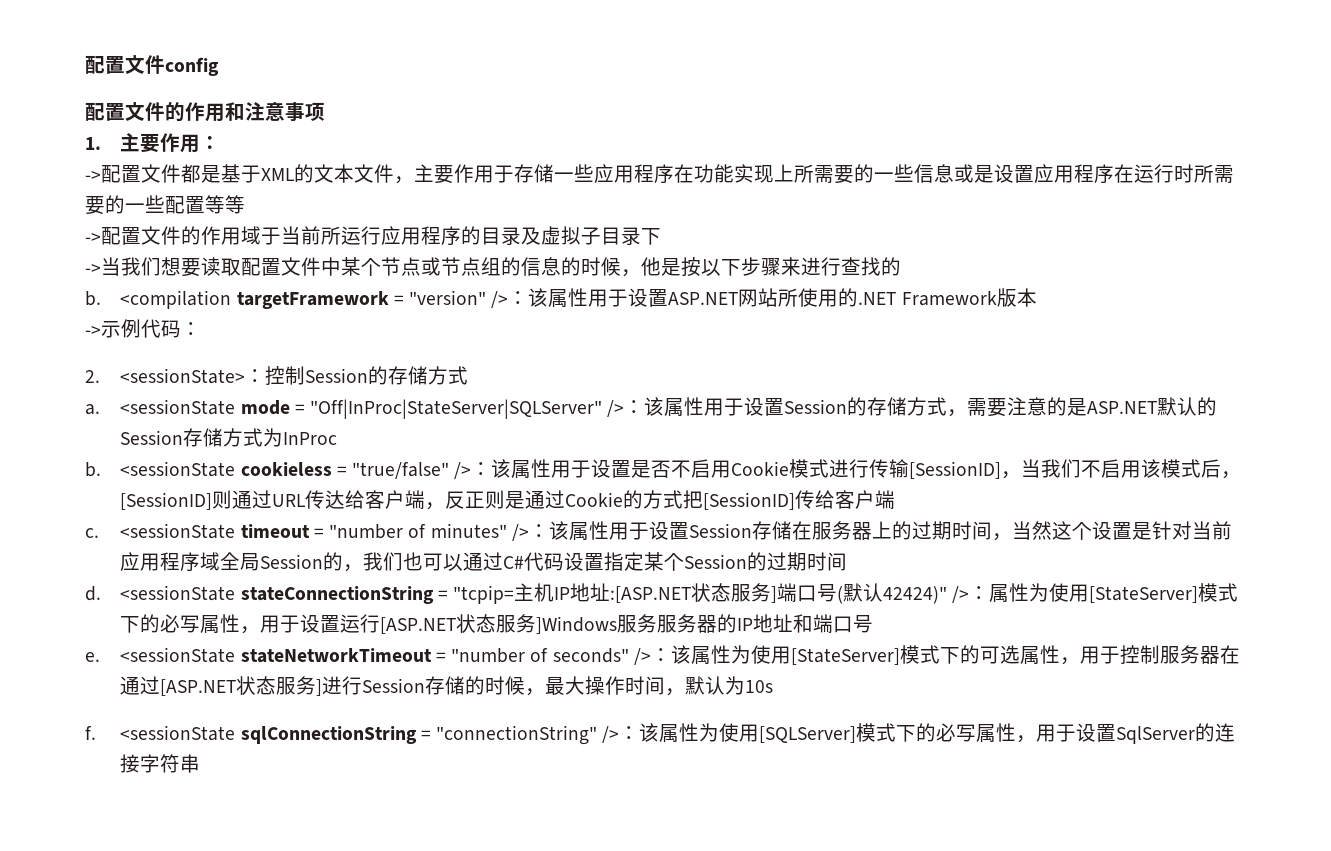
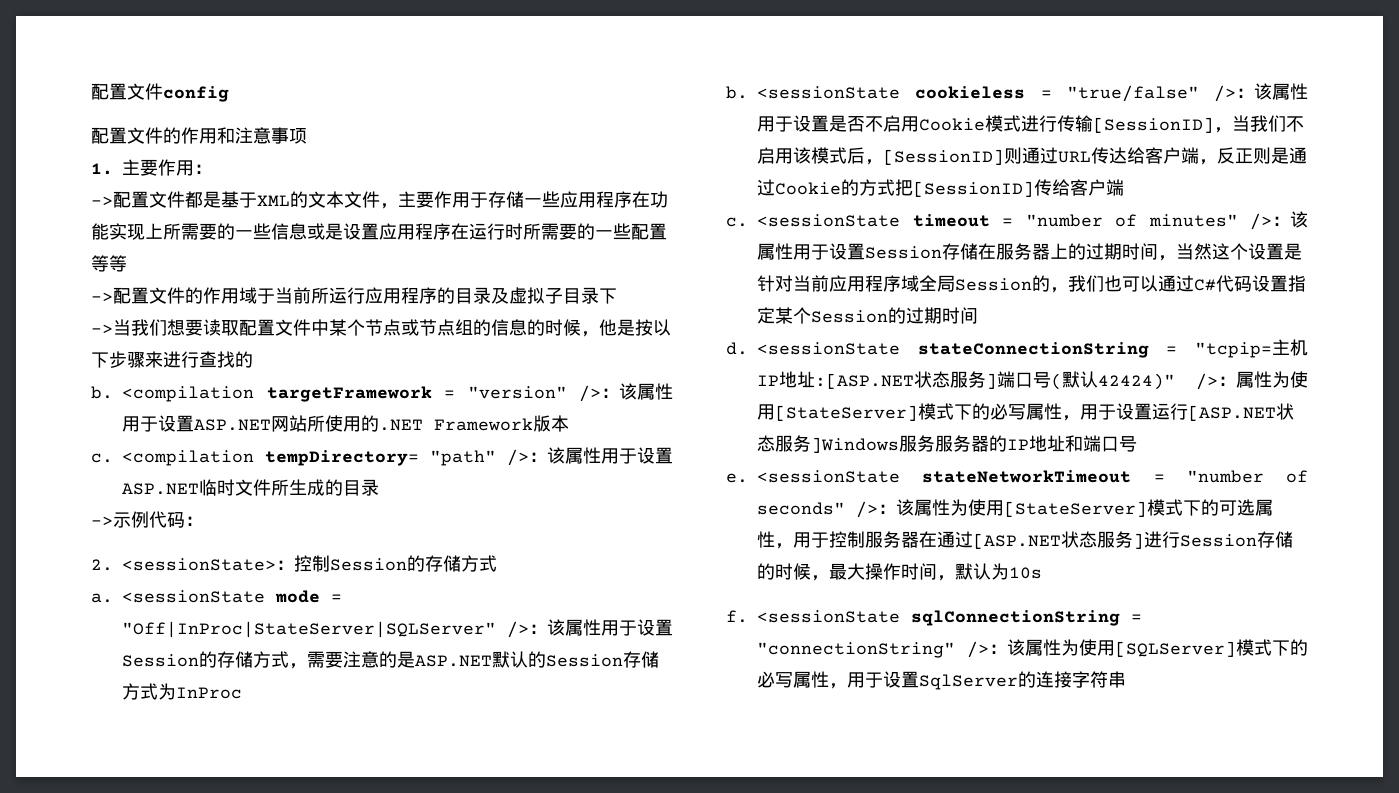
+ c. <compilation tempDirectory= "path" />：该属性用于设置ASP.NET临时文件所生成的目录

